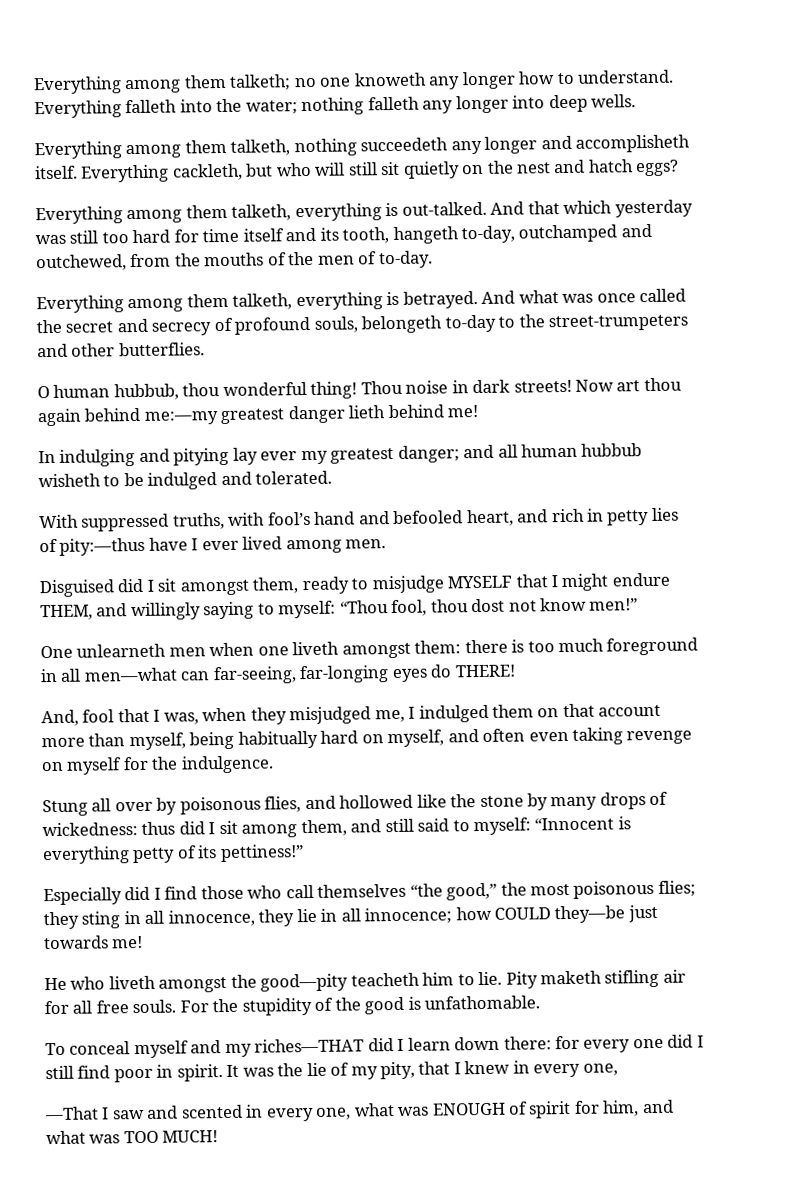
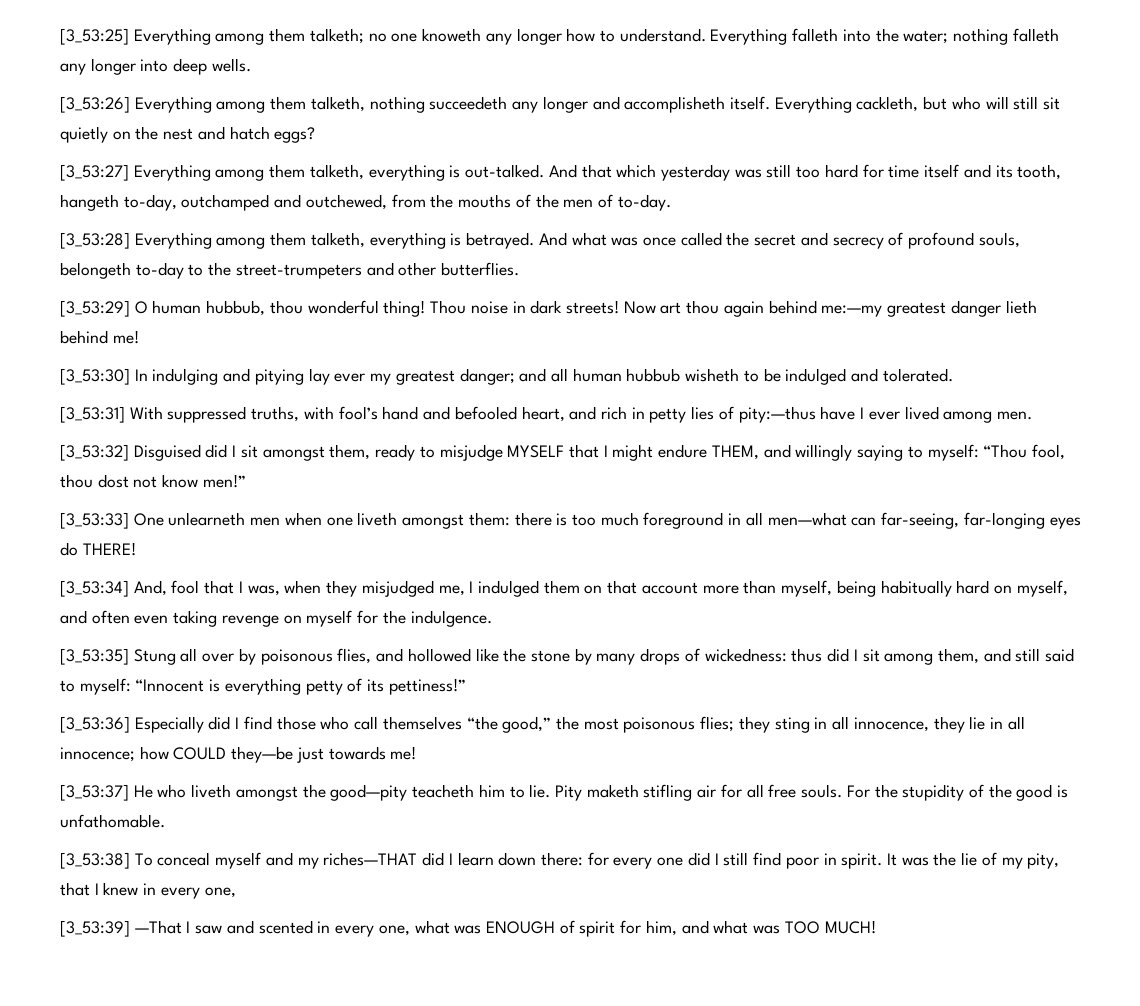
- Everything among them talketh; no one knoweth any longer how to understand.
+ [3_53:25] Everything among them talketh; no one knoweth any longer how to understand.
- Everything among them talketh, nothing succeedeth any longer and accomplisheth itself.
+ [3_53:26] Everything among them talketh, nothing succeedeth any longer and accomplisheth itself.
- Everything among them talketh, everything is out-talked.
+ [3_53:27] Everything among them talketh, everything is out-talked.
- Everything among them talketh, everything is betrayed.
+ [3_53:28] Everything among them talketh, everything is betrayed.
- O human hubbub, thou wonderful thing!
+ [3_53:29] O human hubbub, thou wonderful thing!
- In indulging and pitying lay ever my greatest danger; and all human hubbub wisheth to be indulged and tolerated.
+ [3_53:30] In indulging and pitying lay ever my greatest danger; and all human hubbub wisheth to be indulged and tolerated.
- With suppressed truths, with fool’s hand and befooled heart, and rich in petty lies of pity:—thus have I ever lived among men.
+ [3_53:31] With suppressed truths, with fool’s hand and befooled heart, and rich in petty lies of pity:—thus have I ever lived among men.
- Disguised did I sit amongst them, ready to misjudge MYSELF that I might endure THEM, and willingly saying to myself: “Thou fool, thou dost not know men!”
+ [3_53:32] Disguised did I sit amongst them, ready to misjudge MYSELF that I might endure THEM, and willingly saying to myself: “Thou fool, thou dost not know men!”
- One unlearneth men when one liveth amongst them: there is too much foreground in all men—what can far-seeing, far-longing eyes do THERE!
+ [3_53:33] One unlearneth men when one liveth amongst them: there is too much foreground in all men—what can far-seeing, far-longing eyes do THERE!
- And, fool that I was, when they misjudged me, I indulged them on that account more than myself, being habitually hard on myself, and often even taking revenge on myself for the indulgence.
+ [3_53:34] And, fool that I was, when they misjudged me, I indulged them on that account more than myself, being habitually hard on myself, and often even taking revenge on myself for the indulgence.
- Stung all over by poisonous flies, and hollowed like the stone by many drops of wickedness: thus did I sit among them, and still said to myself: “Innocent is everything petty of its pettiness!”
+ [3_53:35] Stung all over by poisonous flies, and hollowed like the stone by many drops of wickedness: thus did I sit among them, and still said to myself: “Innocent is everything petty of its pettiness!”
- Especially did I find those who call themselves “the good,” the most poisonous flies; they sting in all innocence, they lie in all innocence; how COULD they—be just towards me!
+ [3_53:36] Especially did I find those who call themselves “the good,” the most poisonous flies; they sting in all innocence, they lie in all innocence; how COULD they—be just towards me!
- He who liveth amongst the good—pity teacheth him to lie.
+ [3_53:37] He who liveth amongst the good—pity teacheth him to lie.
- To conceal myself and my riches—THAT did I learn down there: for every one did I still find poor in spirit.
+ [3_53:38] To conceal myself and my riches—THAT did I learn down there: for every one did I still find poor in spirit.
- —That I saw and scented in every one, what was ENOUGH of spirit for him, and what was TOO MUCH!
+ [3_53:39] —That I saw and scented in every one, what was ENOUGH of spirit for him, and what was TOO MUCH!

